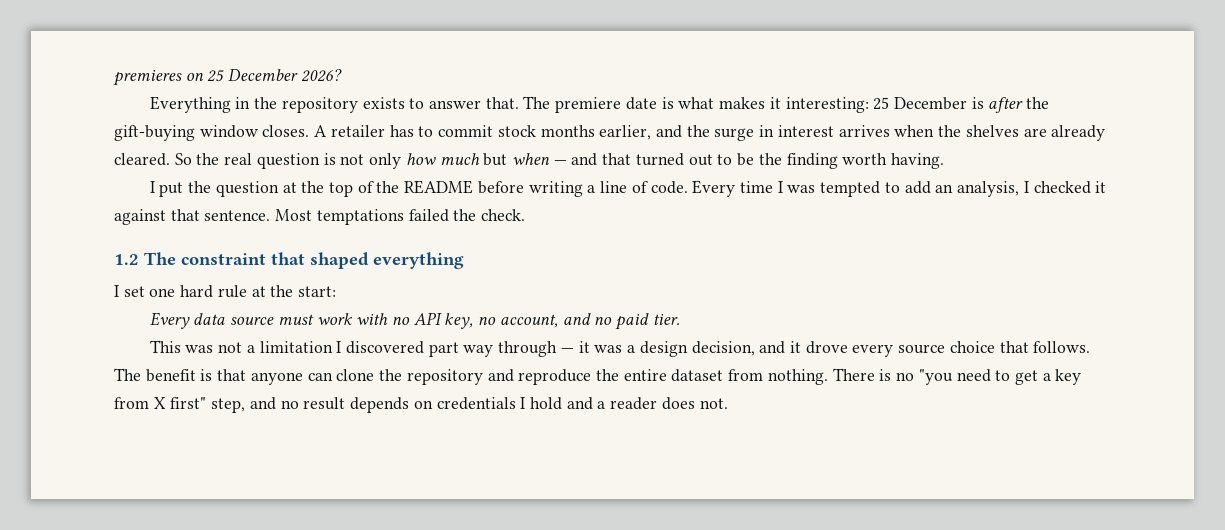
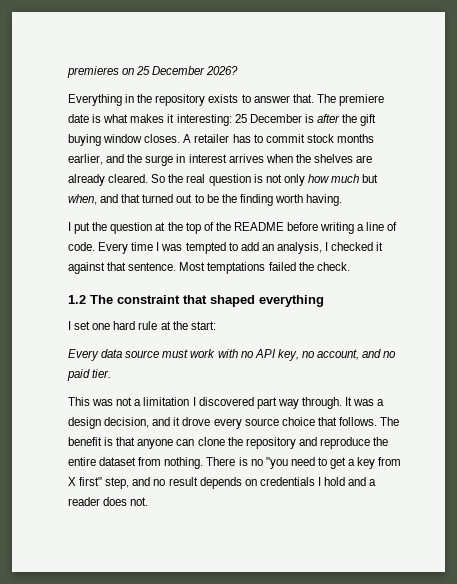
- The premiere date is what makes it interesting: 25 December is after the gift-buying window closes.
+ The premiere date is what makes it interesting: 25 December is after the gift buying window closes.
- So the real question is not only how much but when — and that turned out to be the finding worth having.
+ So the real question is not only how much but when, and that turned out to be the finding worth having.
- This was not a limitation I discovered part way through — it was a design decision, and it drove every source choice that follows.
+ This was not a limitation I discovered part way through. It was a design decision, and it drove every source choice that follows.

